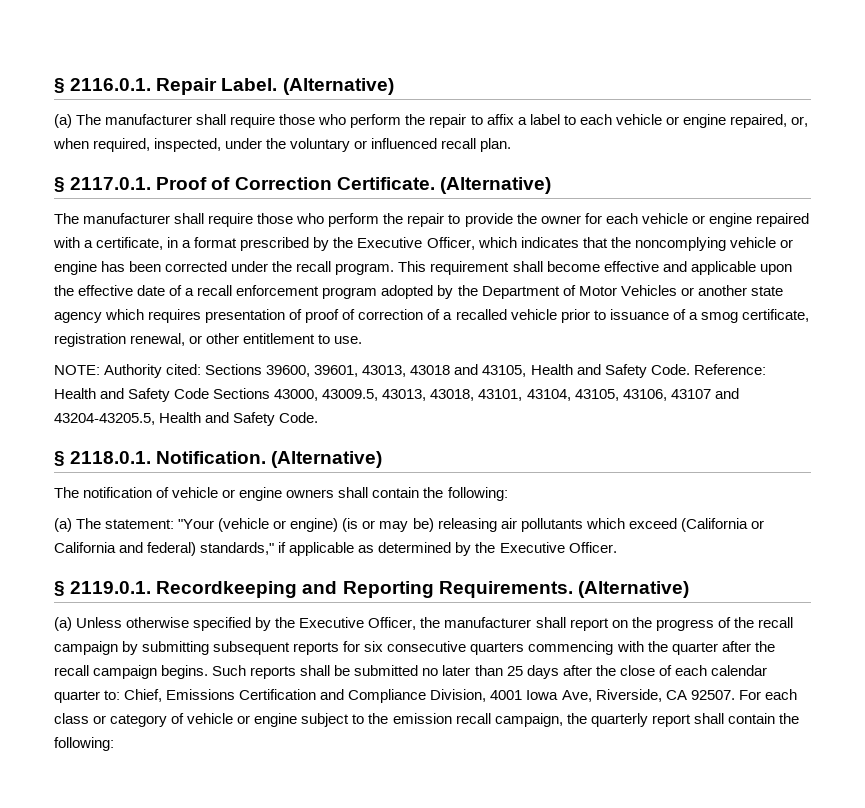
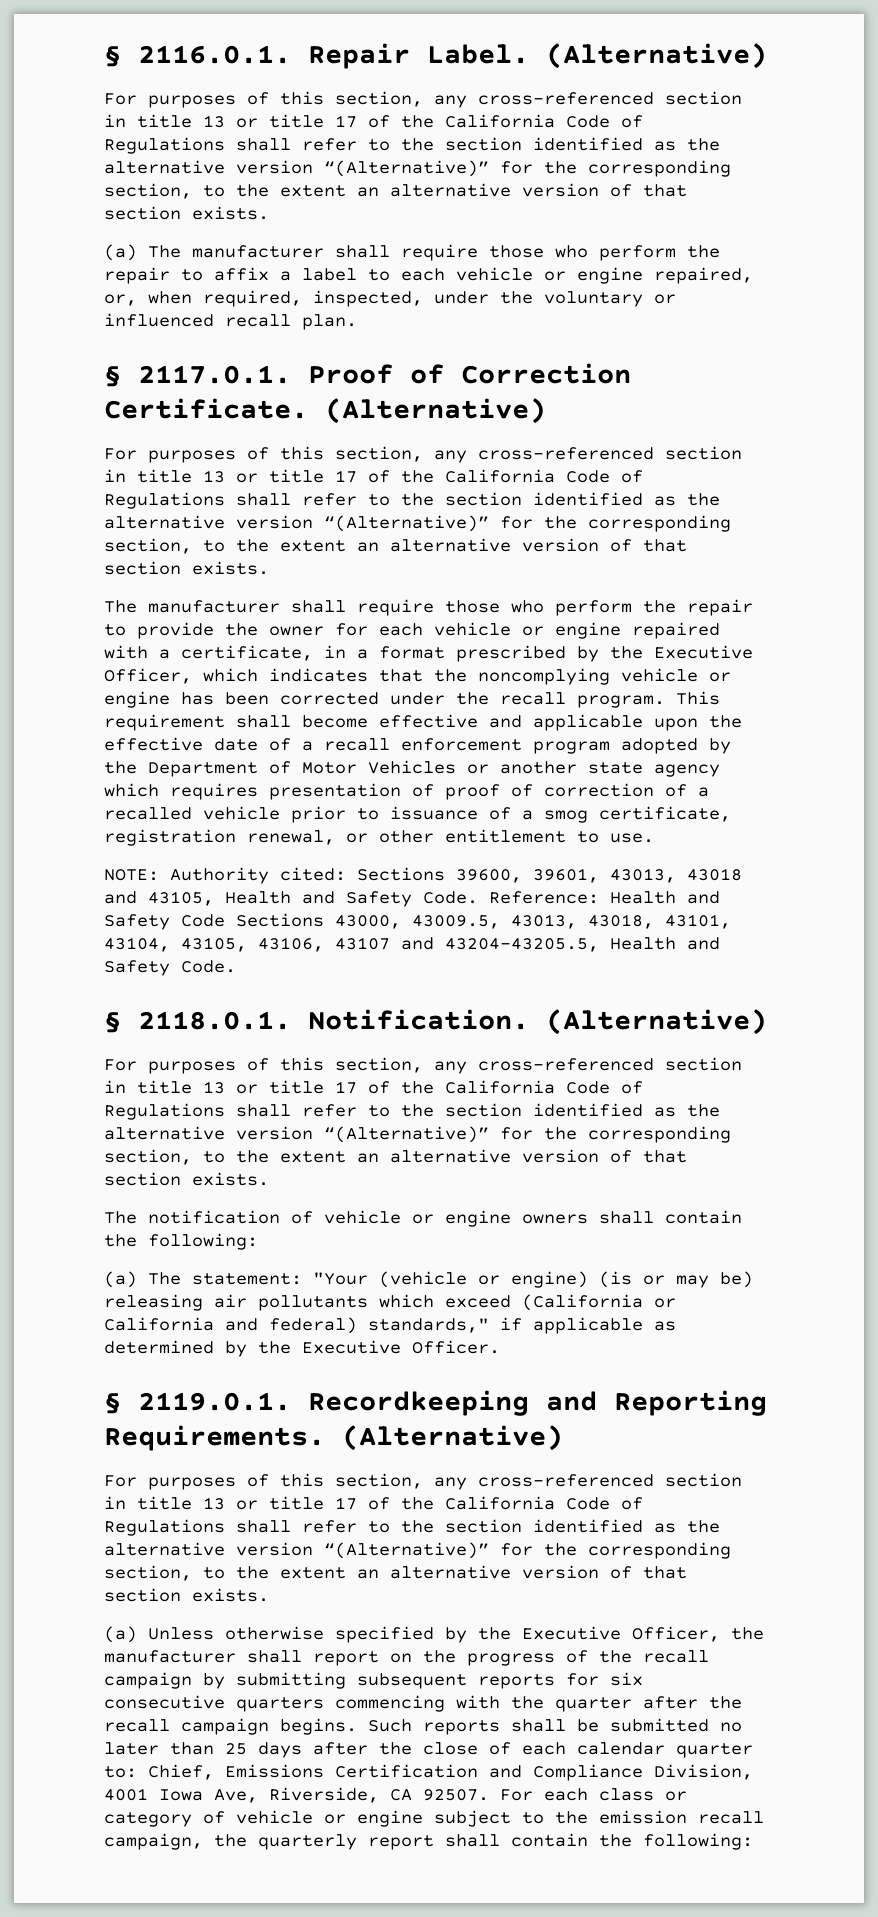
  § 2116.0.1. Repair Label. (Alternative)
+ For purposes of this section, any cross-referenced section in title 13 or title 17 of the California Code of Regulations shall refer to the section identified as the alternative version “(Alternative)” for the corresponding section, to the extent an alternative version of that section exists.
  § 2117.0.1. Proof of Correction Certificate. (Alternative)
+ For purposes of this section, any cross-referenced section in title 13 or title 17 of the California Code of Regulations shall refer to the section identified as the alternative version “(Alternative)” for the corresponding section, to the extent an alternative version of that section exists.
  § 2118.0.1. Notification. (Alternative)
+ For purposes of this section, any cross-referenced section in title 13 or title 17 of the California Code of Regulations shall refer to the section identified as the alternative version “(Alternative)” for the corresponding section, to the extent an alternative version of that section exists.
  § 2119.0.1. Recordkeeping and Reporting Requirements. (Alternative)
+ For purposes of this section, any cross-referenced section in title 13 or title 17 of the California Code of Regulations shall refer to the section identified as the alternative version “(Alternative)” for the corresponding section, to the extent an alternative version of that section exists.

